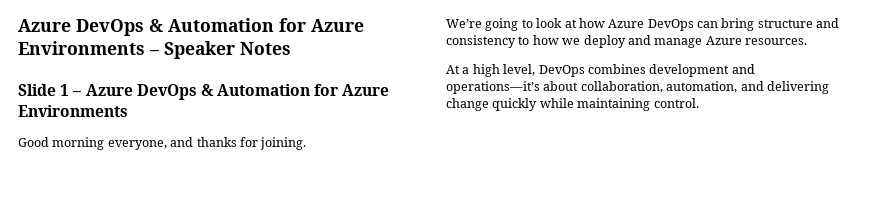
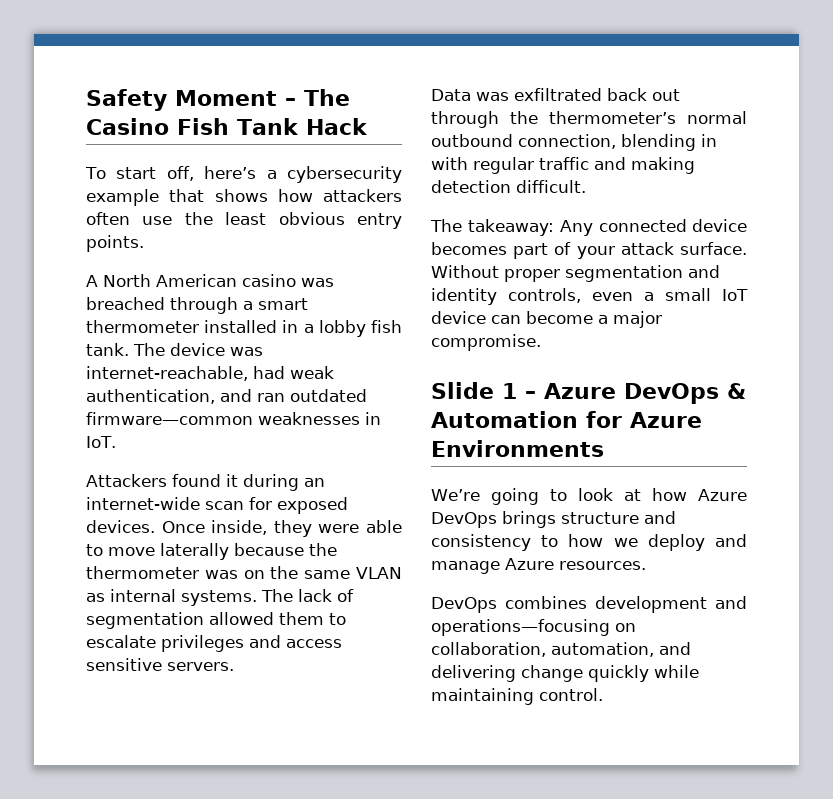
- Azure DevOps & Automation for Azure Environments – Speaker Notes
+ Safety Moment – The Casino Fish Tank Hack
+ To start off, here’s a cybersecurity example that shows how attackers often use the least obvious entry points.
+ A North American casino was breached through a smart thermometer installed in a lobby fish tank. The device was internet‑reachable, had weak authentication, and ran outdated firmware—common weaknesses in IoT.
+ Attackers found it during an internet‑wide scan for exposed devices. Once inside, they were able to move laterally because the thermometer was on the same VLAN as internal systems. The lack of segmentation allowed them to escalate privileges and access sensitive servers.
+ Data was exfiltrated back out through the thermometer’s normal outbound connection, blending in with regular traffic and making detection difficult.
+ The takeaway: Any connected device becomes part of your attack surface. Without proper segmentation and identity controls, even a small IoT device can become a major compromise.
- Good morning everyone, and thanks for joining.
- We’re going to look at how Azure DevOps can bring structure and consistency to how we deploy and manage Azure resources.
+ We’re going to look at how Azure DevOps brings structure and consistency to how we deploy and manage Azure resources.
- At a high level, DevOps combines development and operations—it’s about collaboration, automation, and delivering change quickly while maintaining control.
+ DevOps combines development and operations—focusing on collaboration, automation, and delivering change quickly while maintaining control.

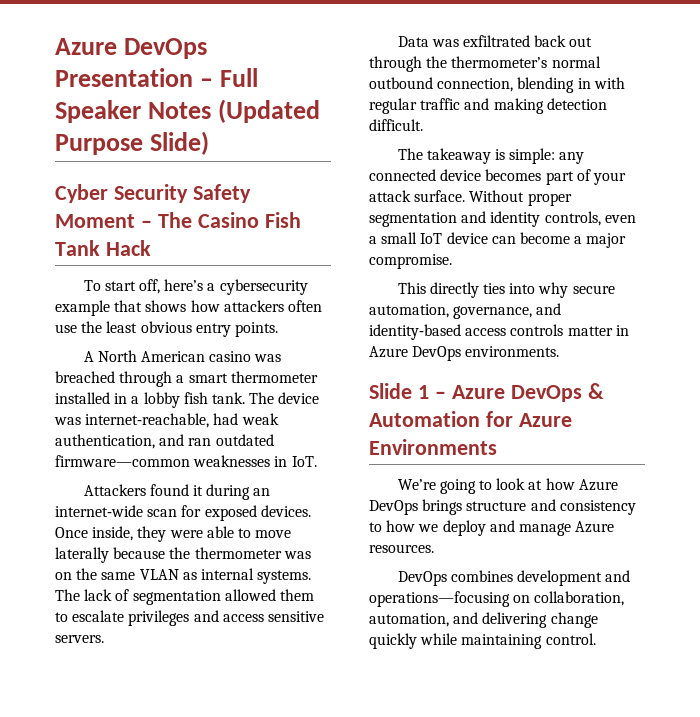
- Safety Moment – The Casino Fish Tank Hack
+ Azure DevOps Presentation – Full Speaker Notes (Updated Purpose Slide)
+ Cyber Security Safety Moment – The Casino Fish Tank Hack
- The takeaway: Any connected device becomes part of your attack surface.
+ The takeaway is simple: any connected device becomes part of your attack surface.
+ This directly ties into why secure automation, governance, and identity‑based access controls matter in Azure DevOps environments.

